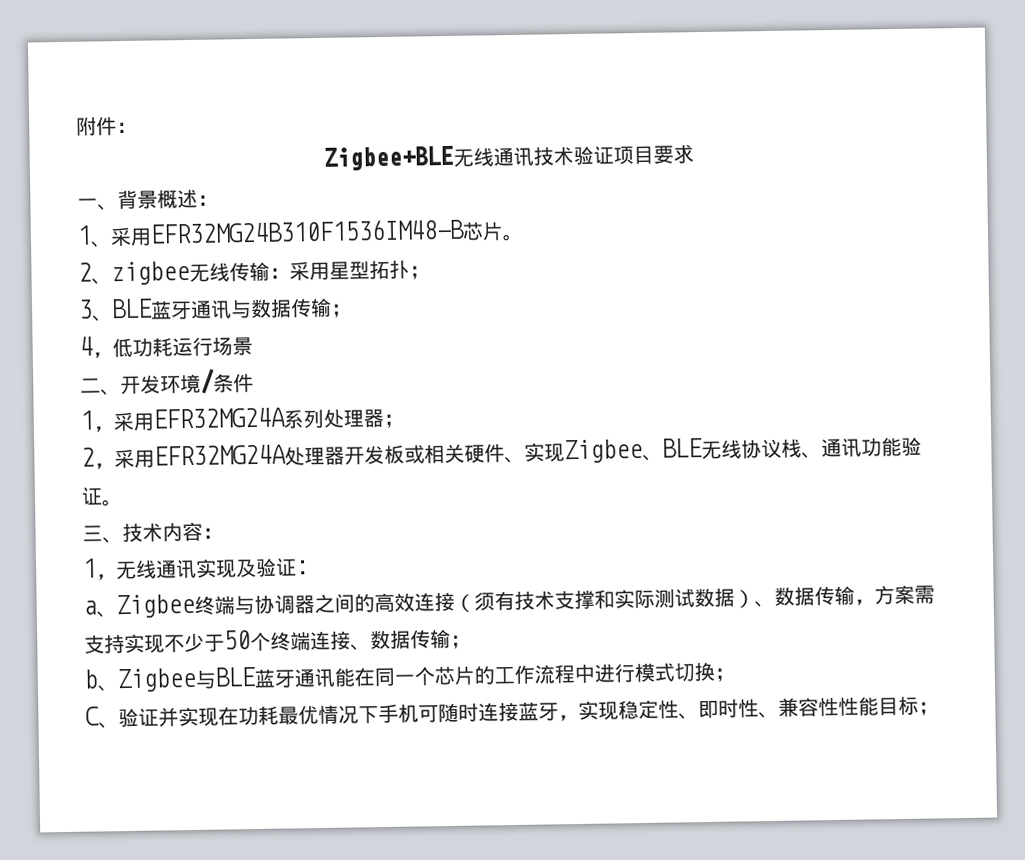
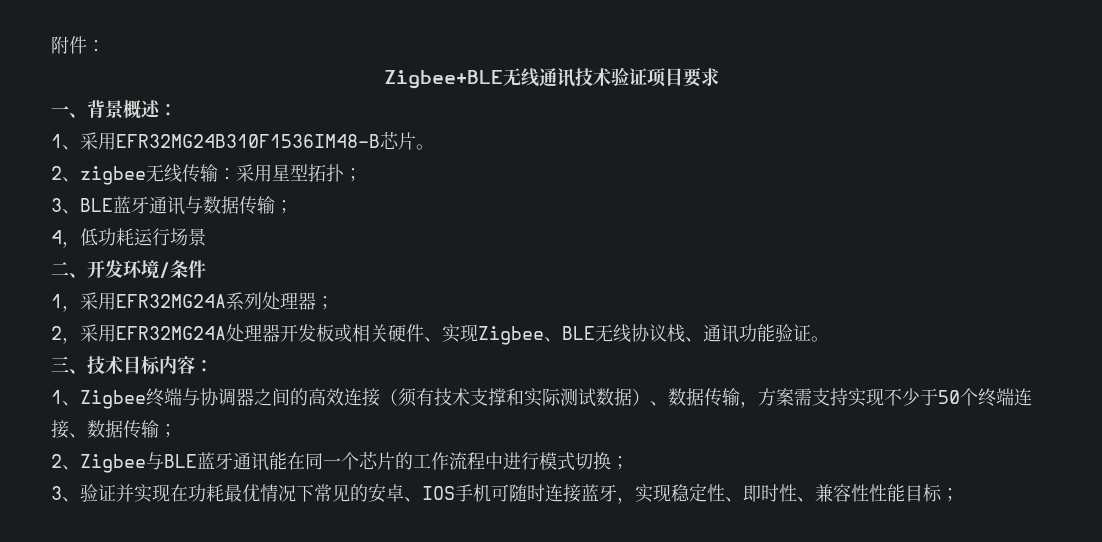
- 三、技术内容：
+ 三、技术目标内容：
- 1，无线通讯实现及验证:
- a、Zigbee终端与协调器之间的高效连接（须有技术支撑和实际测试数据）、数据传输，方案需支持实现不少于50个终端连接、数据传输；
+ 1、Zigbee终端与协调器之间的高效连接（须有技术支撑和实际测试数据）、数据传输，方案需支持实现不少于50个终端连接、数据传输；
- b、Zigbee与BLE蓝牙通讯能在同一个芯片的工作流程中进行模式切换；
+ 2、Zigbee与BLE蓝牙通讯能在同一个芯片的工作流程中进行模式切换；
- C、验证并实现在功耗最优情况下手机可随时连接蓝牙，实现稳定性、即时性、兼容性性能目标；
+ 3、验证并实现在功耗最优情况下常见的安卓、IOS手机可随时连接蓝牙，实现稳定性、即时性、兼容性性能目标；

